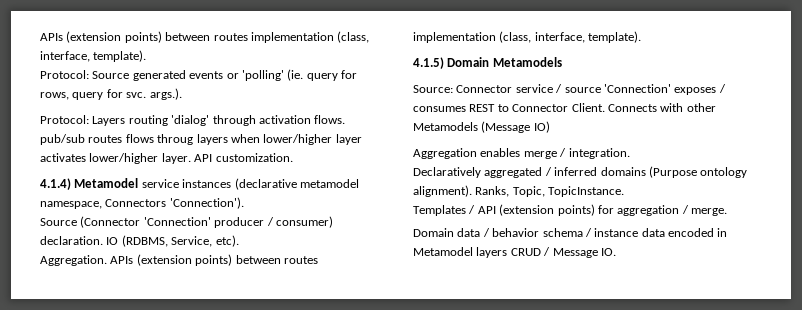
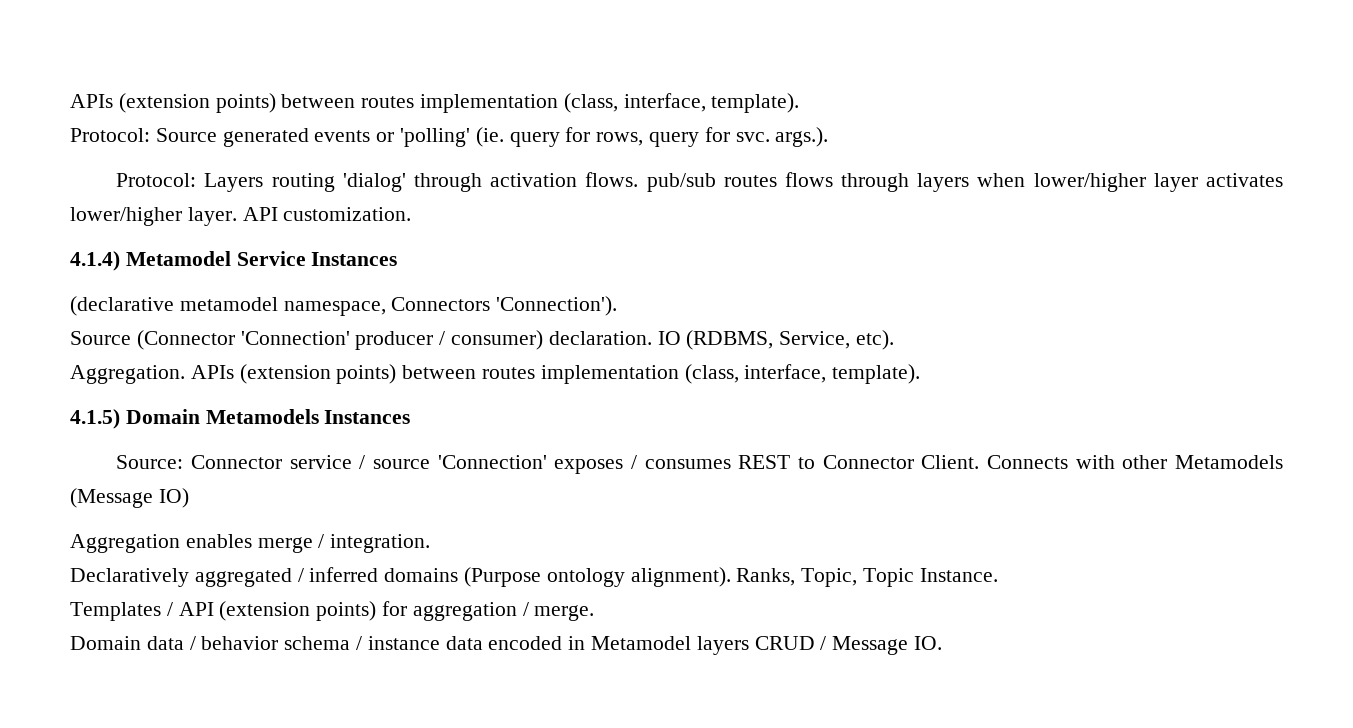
- Protocol: Layers routing 'dialog' through activation flows. pub/sub routes flows throug layers when lower/higher layer activates lower/higher layer.
+ Protocol: Layers routing 'dialog' through activation flows. pub/sub routes flows through layers when lower/higher layer activates lower/higher layer.
- 4.1.4) Metamodel service instances (declarative metamodel namespace, Connectors 'Connection').
+ 4.1.4) Metamodel Service Instances
+ (declarative metamodel namespace, Connectors 'Connection').
- 4.1.5) Domain Metamodels
+ 4.1.5) Domain Metamodels Instances
- Ranks, Topic, TopicInstance.
+ Ranks, Topic, Topic Instance.

